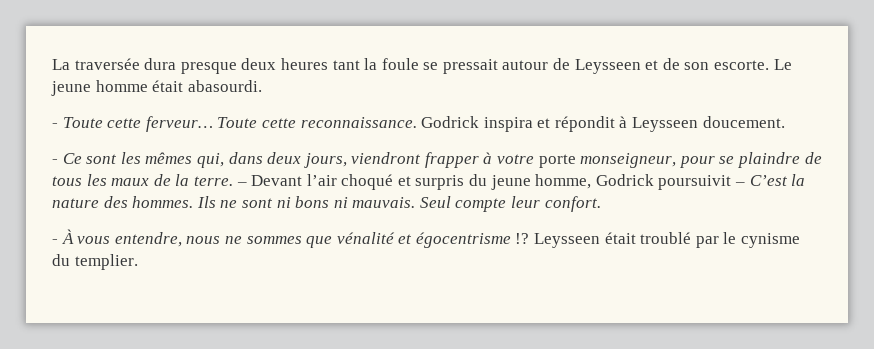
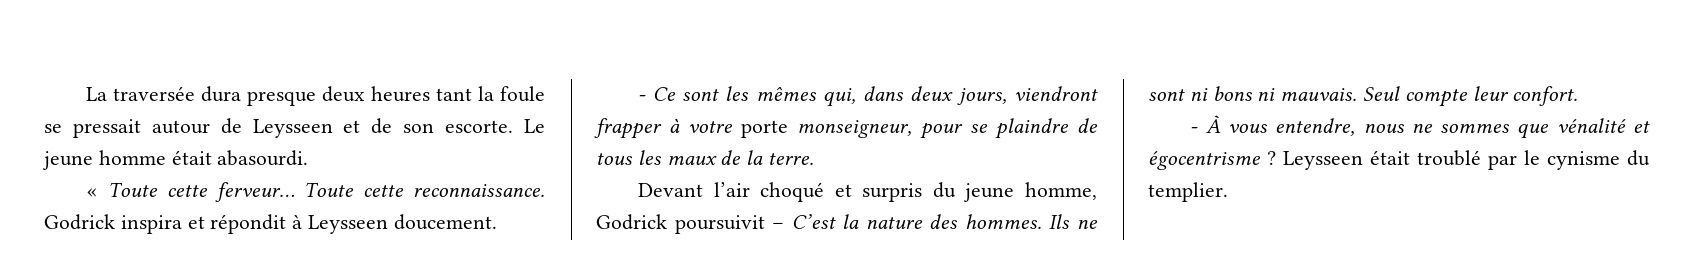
- - Toute cette ferveur…
+ « Toute cette ferveur…
- - Ce sont les mêmes qui, dans deux jours, viendront frapper à votre porte monseigneur, pour se plaindre de tous les maux de la terre. – Devant l’air choqué et surpris du jeune homme, Godrick poursuivit – C’est la nature des hommes.
+ - Ce sont les mêmes qui, dans deux jours, viendront frapper à votre porte monseigneur, pour se plaindre de tous les maux de la terre.
+ Devant l’air choqué et surpris du jeune homme, Godrick poursuivit – C’est la nature des hommes.
- - À vous entendre, nous ne sommes que vénalité et égocentrisme !?
+ - À vous entendre, nous ne sommes que vénalité et égocentrisme ?

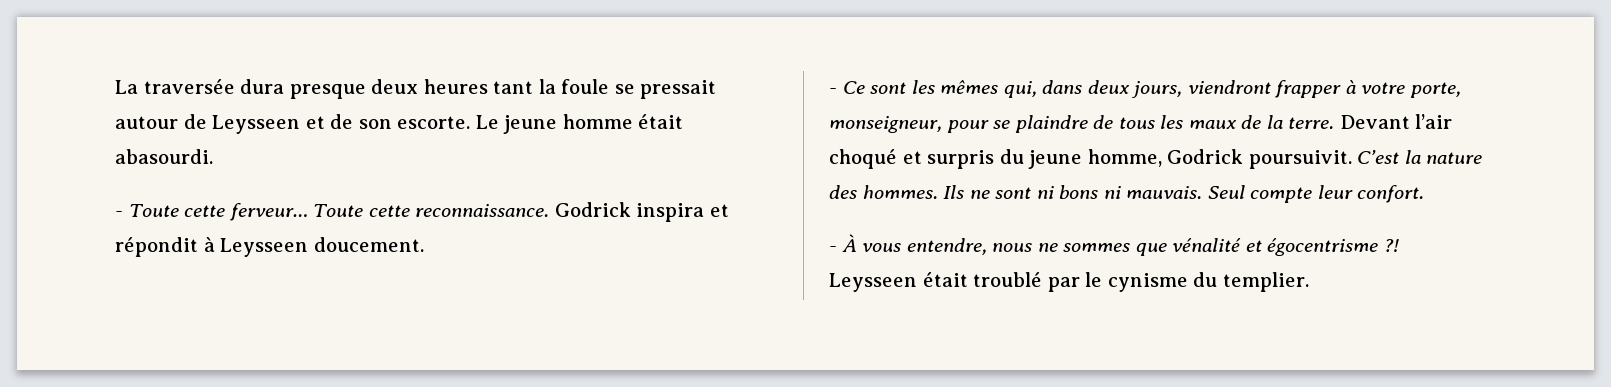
- « Toute cette ferveur…
+ - Toute cette ferveur…
- - Ce sont les mêmes qui, dans deux jours, viendront frapper à votre porte monseigneur, pour se plaindre de tous les maux de la terre.
- Devant l’air choqué et surpris du jeune homme, Godrick poursuivit – C’est la nature des hommes.
+ - Ce sont les mêmes qui, dans deux jours, viendront frapper à votre porte, monseigneur, pour se plaindre de tous les maux de la terre. Devant l’air choqué et surpris du jeune homme, Godrick poursuivit. C’est la nature des hommes.
- - À vous entendre, nous ne sommes que vénalité et égocentrisme ?
+ - À vous entendre, nous ne sommes que vénalité et égocentrisme ?!

